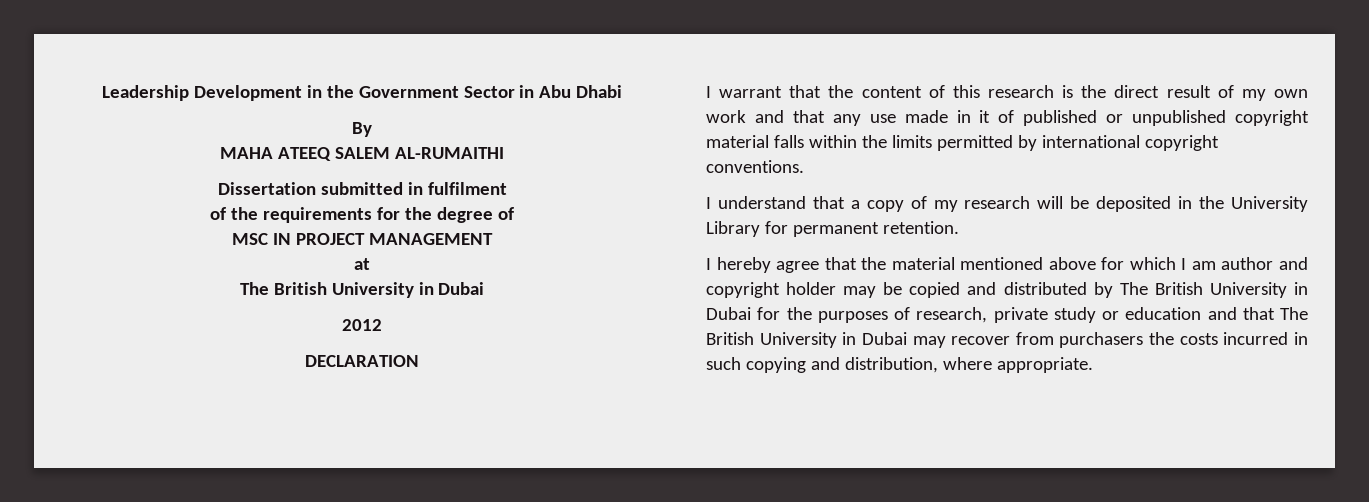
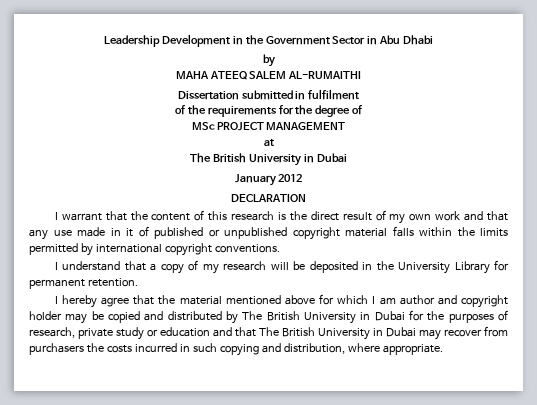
  Leadership Development in the Government Sector in Abu Dhabi
- By
+ by
- MSC IN PROJECT MANAGEMENT
+ MSc PROJECT MANAGEMENT
- 2012
+ January 2012

